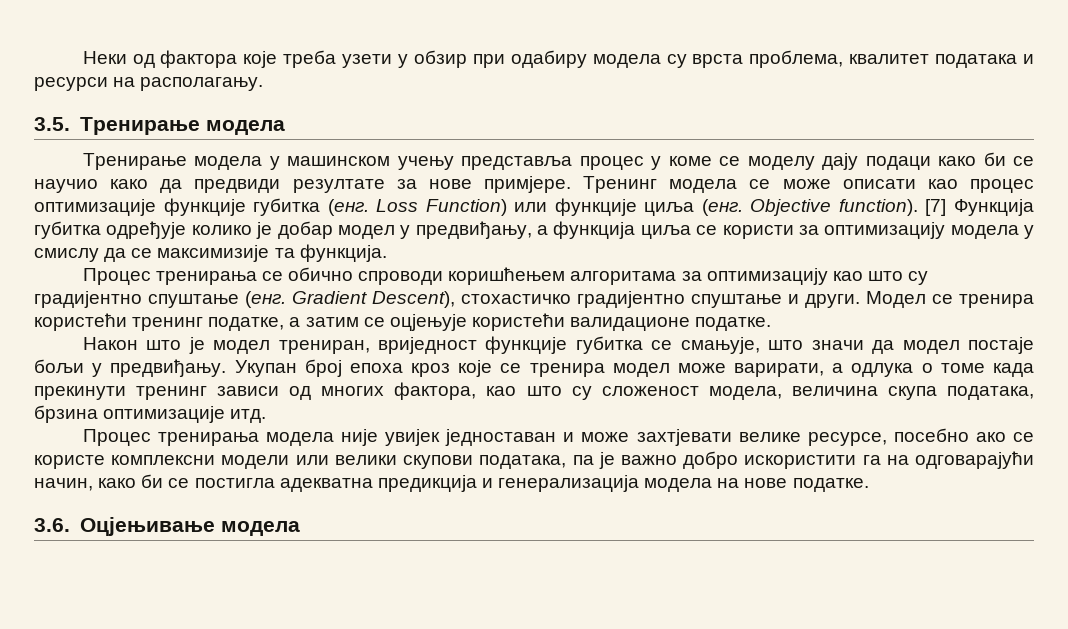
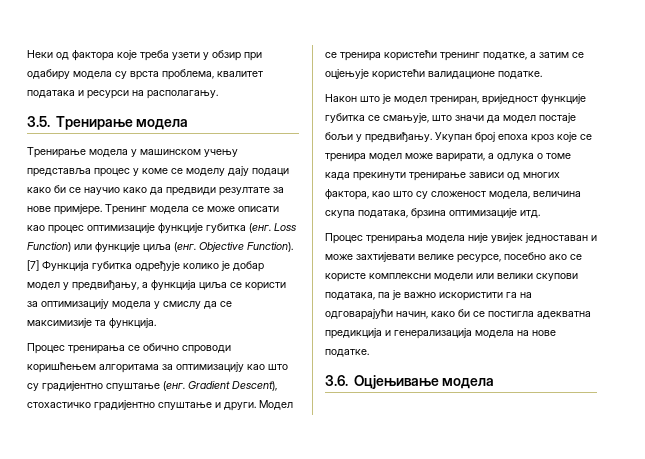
- Objective function).
+ Objective Function).
- Укупан број епоха кроз које се тренира модел може варирати, а одлука о томе када прекинути тренинг зависи од многих фактора, као што су сложеност модела, величина скупа података, брзина оптимизације итд.
+ Укупан број епоха кроз које се тренира модел може варирати, а одлука о томе када прекинути тренирање зависи од многих фактора, као што су сложеност модела, величина скупа података, брзина оптимизације итд.
- Процес тренирања модела није увијек једноставан и може захтјевати велике ресурсе, посебно ако се користе комплексни модели или велики скупови података, па је важно добро искористити га на одговарајући начин, како би се постигла адекватна предикција и генерализација модела на нове податке.
+ Процес тренирања модела није увијек једноставан и може захтијевати велике ресурсе, посебно ако се користе комплексни модели или велики скупови података, па је важно искористити га на одговарајући начин, како би се постигла адекватна предикција и генерализација модела на нове податке.

